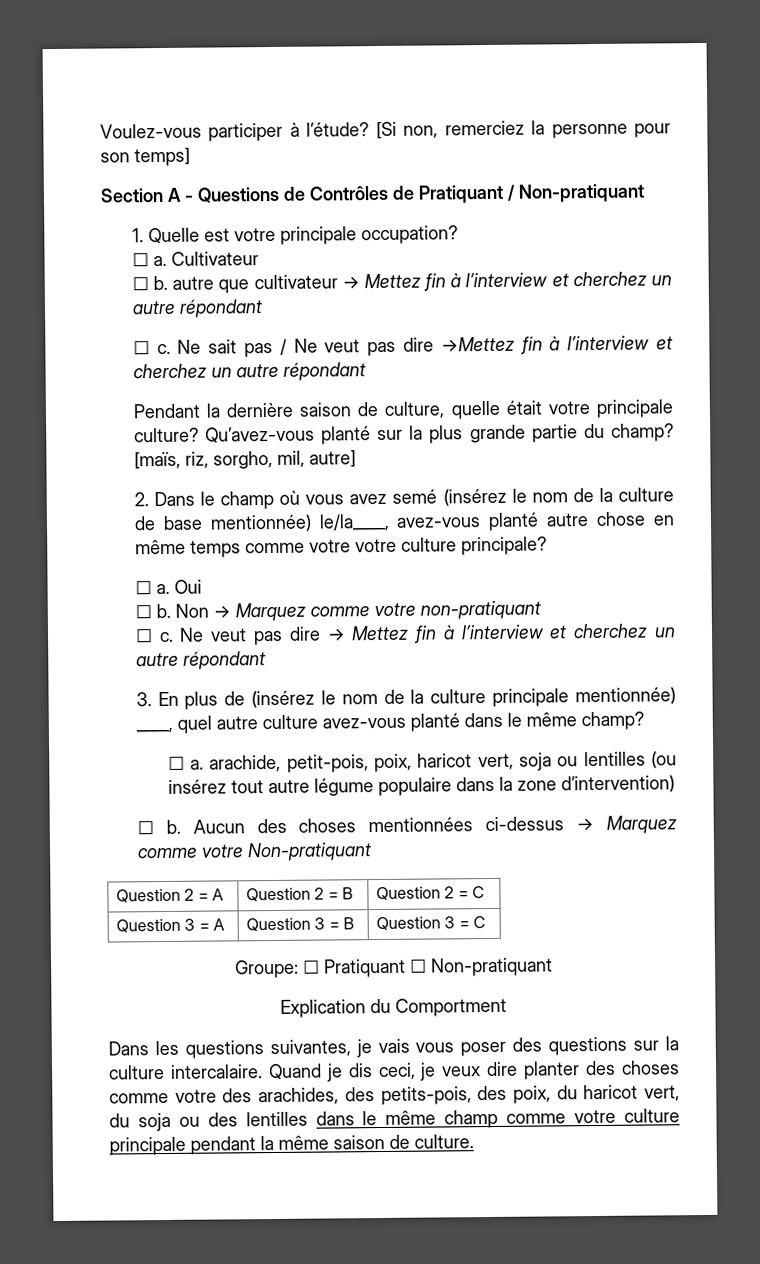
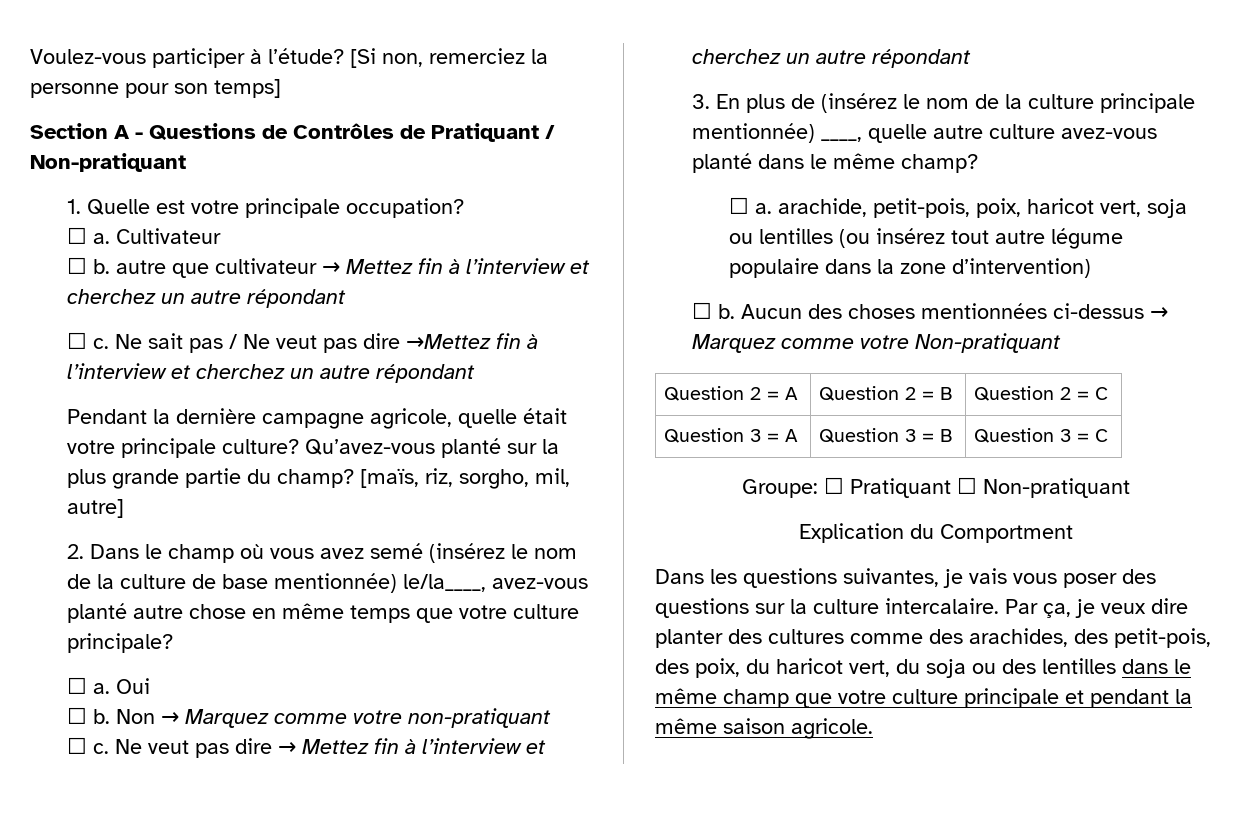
- Pendant la dernière saison de culture, quelle était votre principale culture?
+ Pendant la dernière campagne agricole, quelle était votre principale culture?
- 2. Dans le champ où vous avez semé (insérez le nom de la culture de base mentionnée) le/la____, avez-vous planté autre chose en même temps comme votre votre culture principale?
+ 2. Dans le champ où vous avez semé (insérez le nom de la culture de base mentionnée) le/la____, avez-vous planté autre chose en même temps que votre culture principale?
- 3. En plus de (insérez le nom de la culture principale mentionnée) ____, quel autre culture avez-vous planté dans le même champ?
+ 3. En plus de (insérez le nom de la culture principale mentionnée) ____, quelle autre culture avez-vous planté dans le même champ?
- Quand je dis ceci, je veux dire planter des choses comme votre des arachides, des petits-pois, des poix, du haricot vert, du soja ou des lentilles dans le même champ comme votre culture principale pendant la même saison de culture.
+ Par ça, je veux dire planter des cultures comme des arachides, des petit-pois, des poix, du haricot vert, du soja ou des lentilles dans le même champ que votre culture principale et pendant la même saison agricole.

